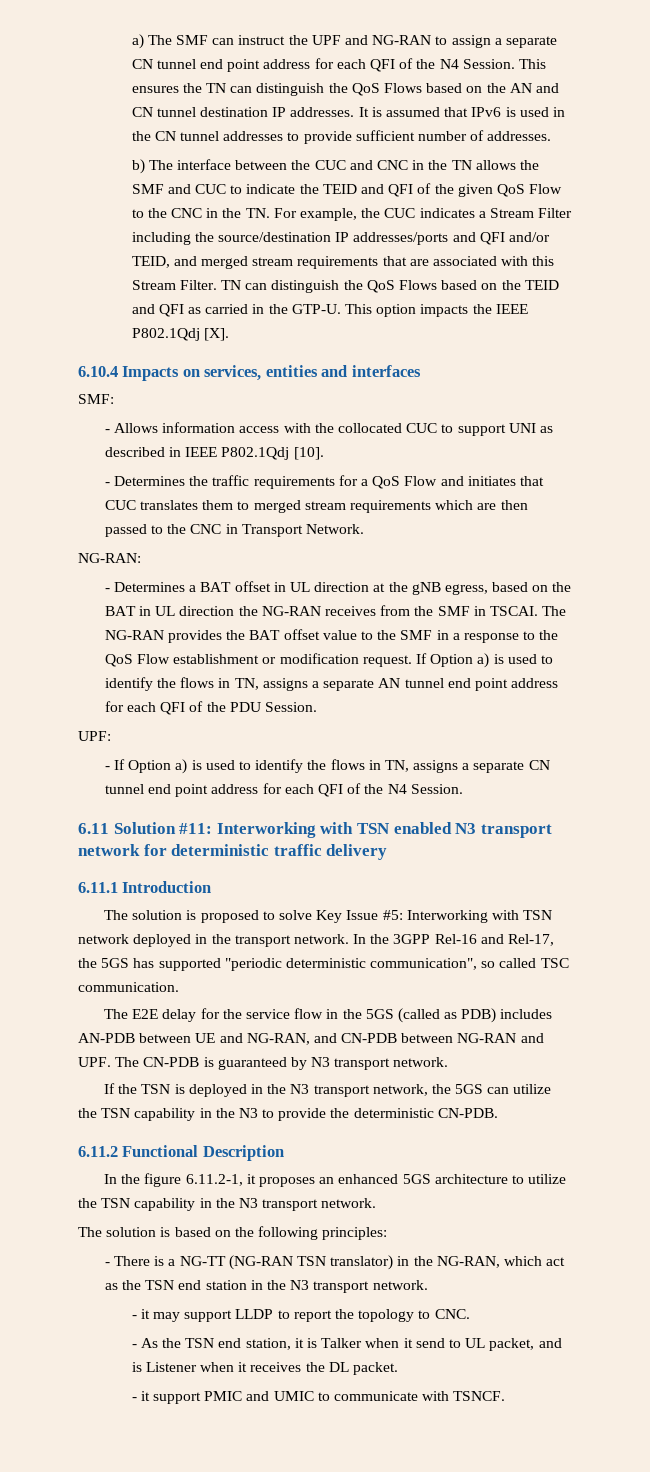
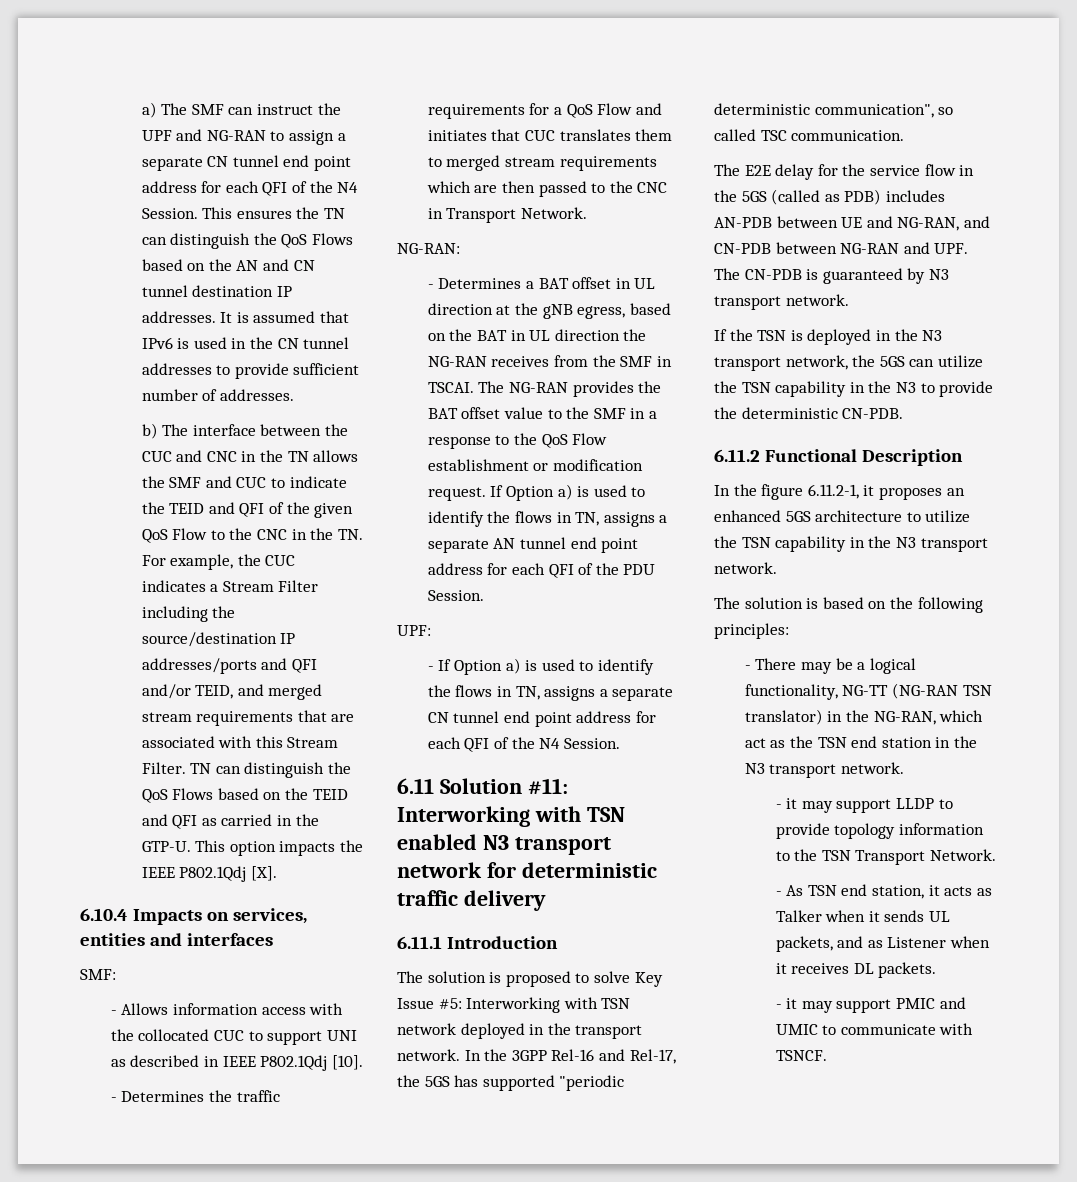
- - There is a NG-TT (NG-RAN TSN translator) in the NG-RAN, which act as the TSN end station in the N3 transport network.
+ - There may be a logical functionality, NG-TT (NG-RAN TSN translator) in the NG-RAN, which act as the TSN end station in the N3 transport network.
- - it may support LLDP to report the topology to CNC.
+ - it may support LLDP to provide topology information to the TSN Transport Network.
- - As the TSN end station, it is Talker when it send to UL packet, and is Listener when it receives the DL packet.
- - it support PMIC and UMIC to communicate with TSNCF.
+ - As TSN end station, it acts as Talker when it sends UL packets, and as Listener when it receives DL packets.
+ - it may support PMIC and UMIC to communicate with TSNCF.

